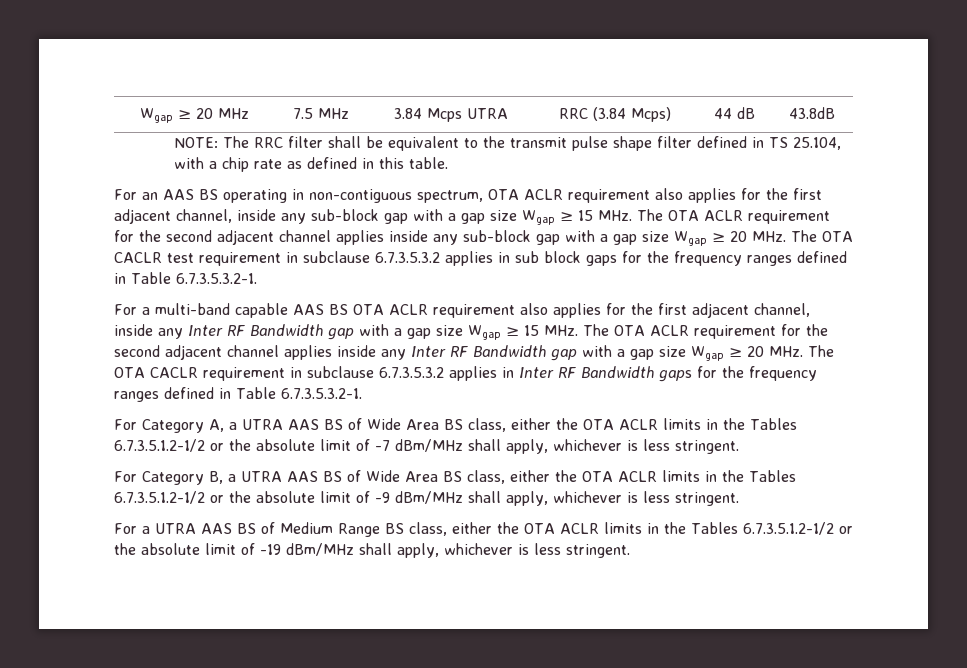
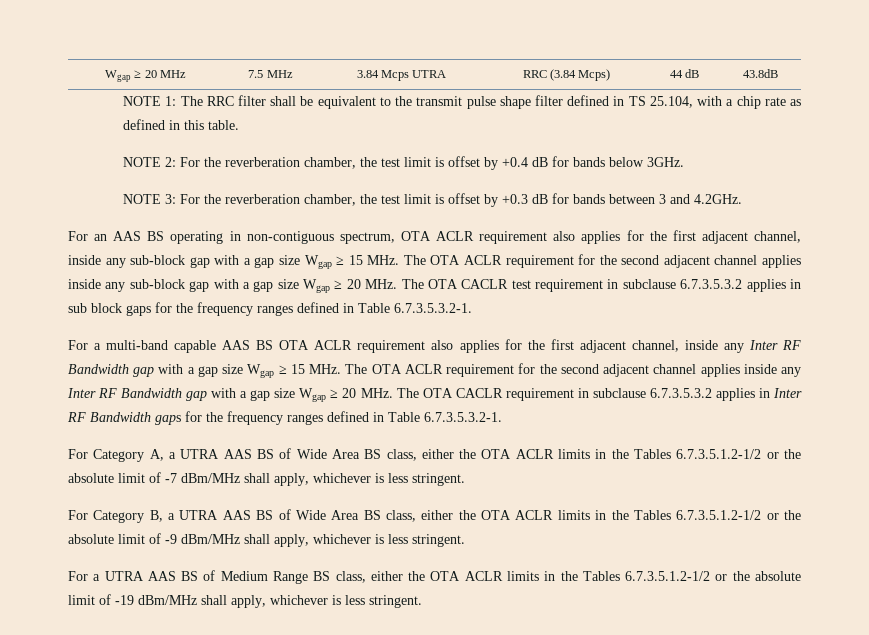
- NOTE: The RRC filter shall be equivalent to the transmit pulse shape filter defined in TS 25.104, with a chip rate as defined in this table.
+ NOTE 1: The RRC filter shall be equivalent to the transmit pulse shape filter defined in TS 25.104, with a chip rate as defined in this table.
+ NOTE 2: For the reverberation chamber, the test limit is offset by +0.4 dB for bands below 3GHz.
+ NOTE 3: For the reverberation chamber, the test limit is offset by +0.3 dB for bands between 3 and 4.2GHz.

